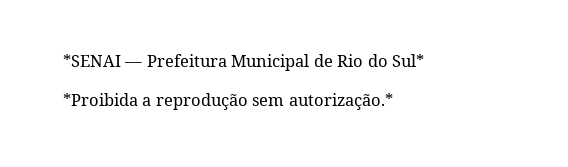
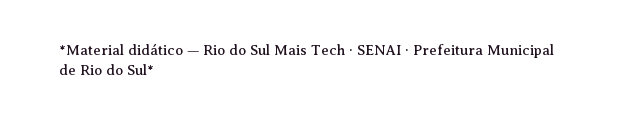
- *SENAI — Prefeitura Municipal de Rio do Sul*
+ *Material didático — Rio do Sul Mais Tech · SENAI · Prefeitura Municipal de Rio do Sul*
- *Proibida a reprodução sem autorização.*

